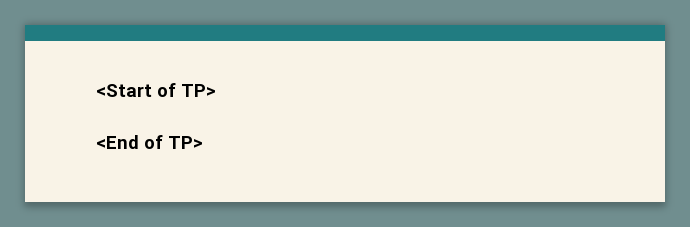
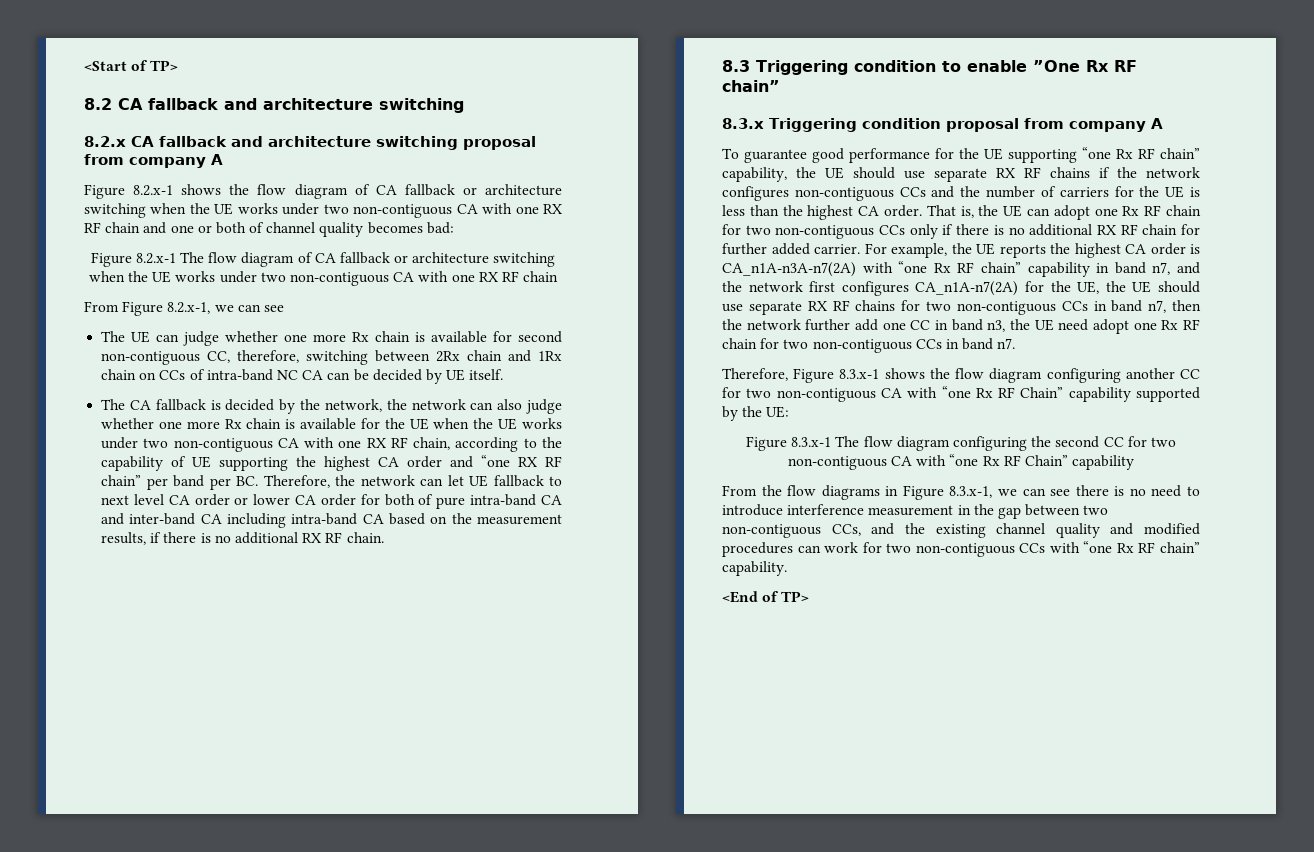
+ 8.2 CA fallback and architecture switching
+ 8.2.x CA fallback and architecture switching proposal from company A
+ Figure 8.2.x-1 shows the flow diagram of CA fallback or architecture switching when the UE works under two non-contiguous CA with one RX RF chain and one or both of channel quality becomes bad:
+ Figure 8.2.x-1 The flow diagram of CA fallback or architecture switching when the UE works under two non-contiguous CA with one RX RF chain
+ From Figure 8.2.x-1, we can see
+ The UE can judge whether one more Rx chain is available for second non-contiguous CC, therefore, switching between 2Rx chain and 1Rx chain on CCs of intra-band NC CA can be decided by UE itself.
+ The CA fallback is decided by the network, the network can also judge whether one more Rx chain is available for the UE when the UE works under two non-contiguous CA with one RX RF chain, according to the capability of UE supporting the highest CA order and “one RX RF chain” per band per BC. Therefore, the network can let UE fallback to next level CA order or lower CA order for both of pure intra-band CA and inter-band CA including intra-band CA based on the measurement results, if there is no additional RX RF chain.
+ 8.3 Triggering condition to enable ”One Rx RF chain”
+ 8.3.x Triggering condition proposal from company A
+ To guarantee good performance for the UE supporting “one Rx RF chain” capability, the UE should use separate RX RF chains if the network configures non-contiguous CCs and the number of carriers for the UE is less than the highest CA order. That is, the UE can adopt one Rx RF chain for two non-contiguous CCs only if there is no additional RX RF chain for further added carrier. For example, the UE reports the highest CA order is CA_n1A-n3A-n7(2A) with “one Rx RF chain” capability in band n7, and the network first configures CA_n1A-n7(2A) for the UE, the UE should use separate RX RF chains for two non-contiguous CCs in band n7, then the network further add one CC in band n3, the UE need adopt one Rx RF chain for two non-contiguous CCs in band n7.
+ Therefore, Figure 8.3.x-1 shows the flow diagram configuring another CC for two non-contiguous CA with “one Rx RF Chain” capability supported by the UE:
+ Figure 8.3.x-1 The flow diagram configuring the second CC for two non-contiguous CA with “one Rx RF Chain” capability
+ From the flow diagrams in Figure 8.3.x-1, we can see there is no need to introduce interference measurement in the gap between two non-contiguous CCs, and the existing channel quality and modified procedures can work for two non-contiguous CCs with “one Rx RF chain” capability.

